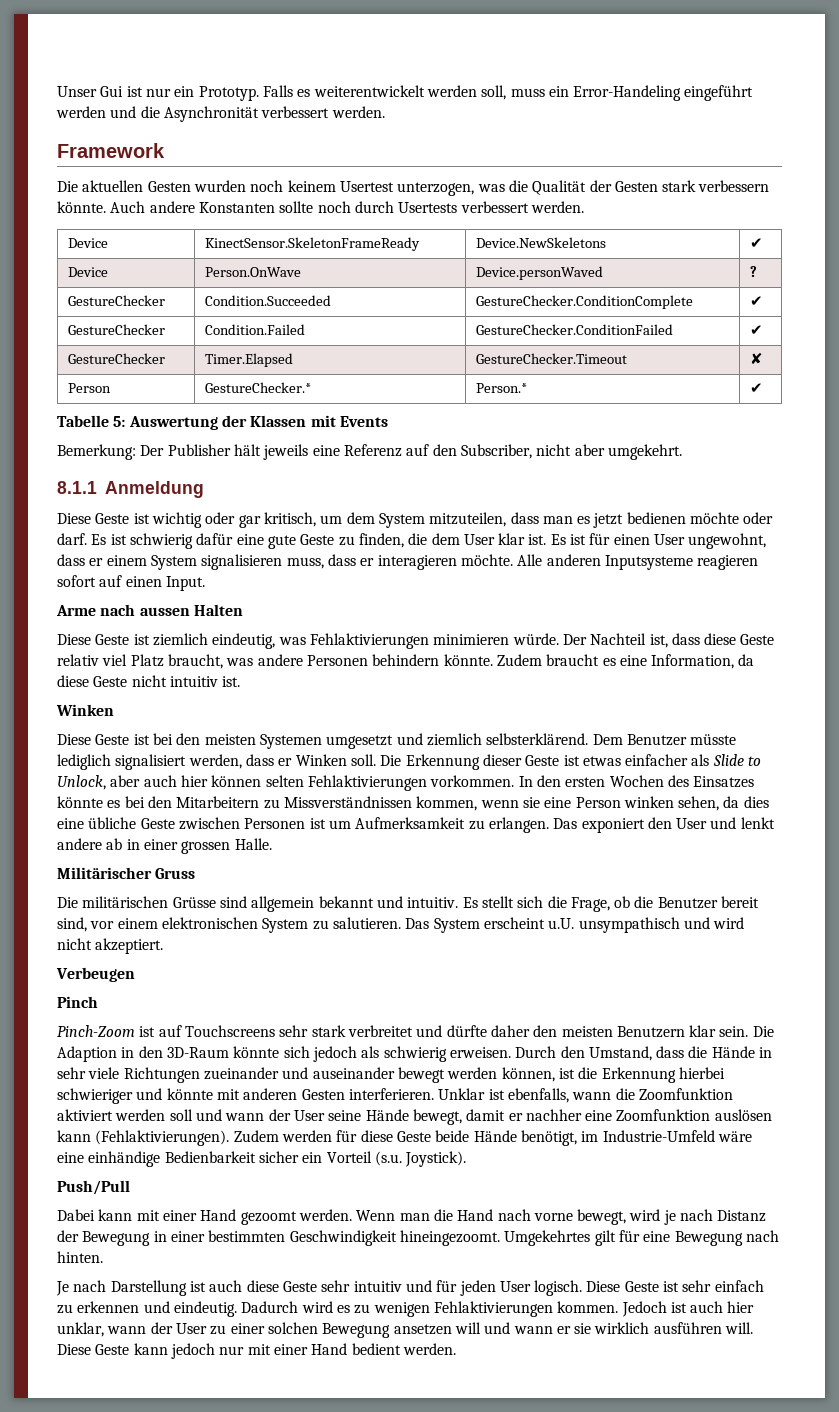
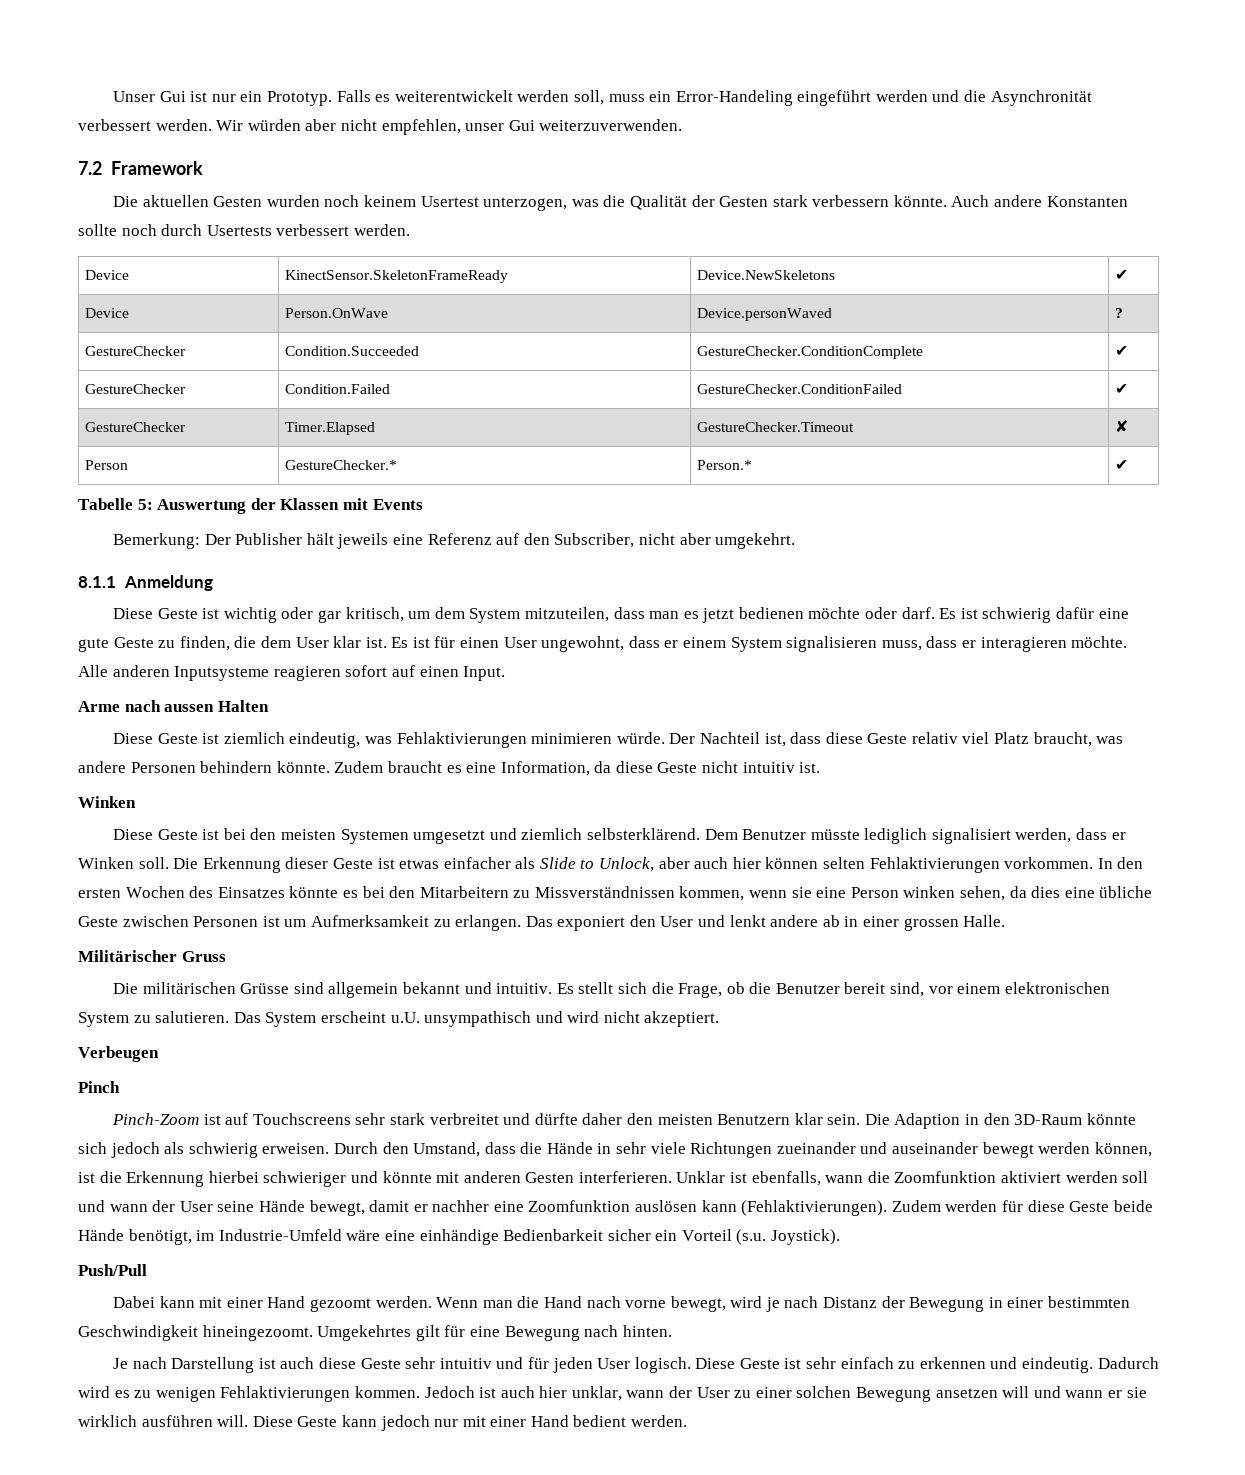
- Falls es weiterentwickelt werden soll, muss ein Error-Handeling eingeführt werden und die Asynchronität verbessert werden.
- Framework
+ Falls es weiterentwickelt werden soll, muss ein Error-Handeling eingeführt werden und die Asynchronität verbessert werden. Wir würden aber nicht empfehlen, unser Gui weiterzuverwenden.
+ 7.2 Framework

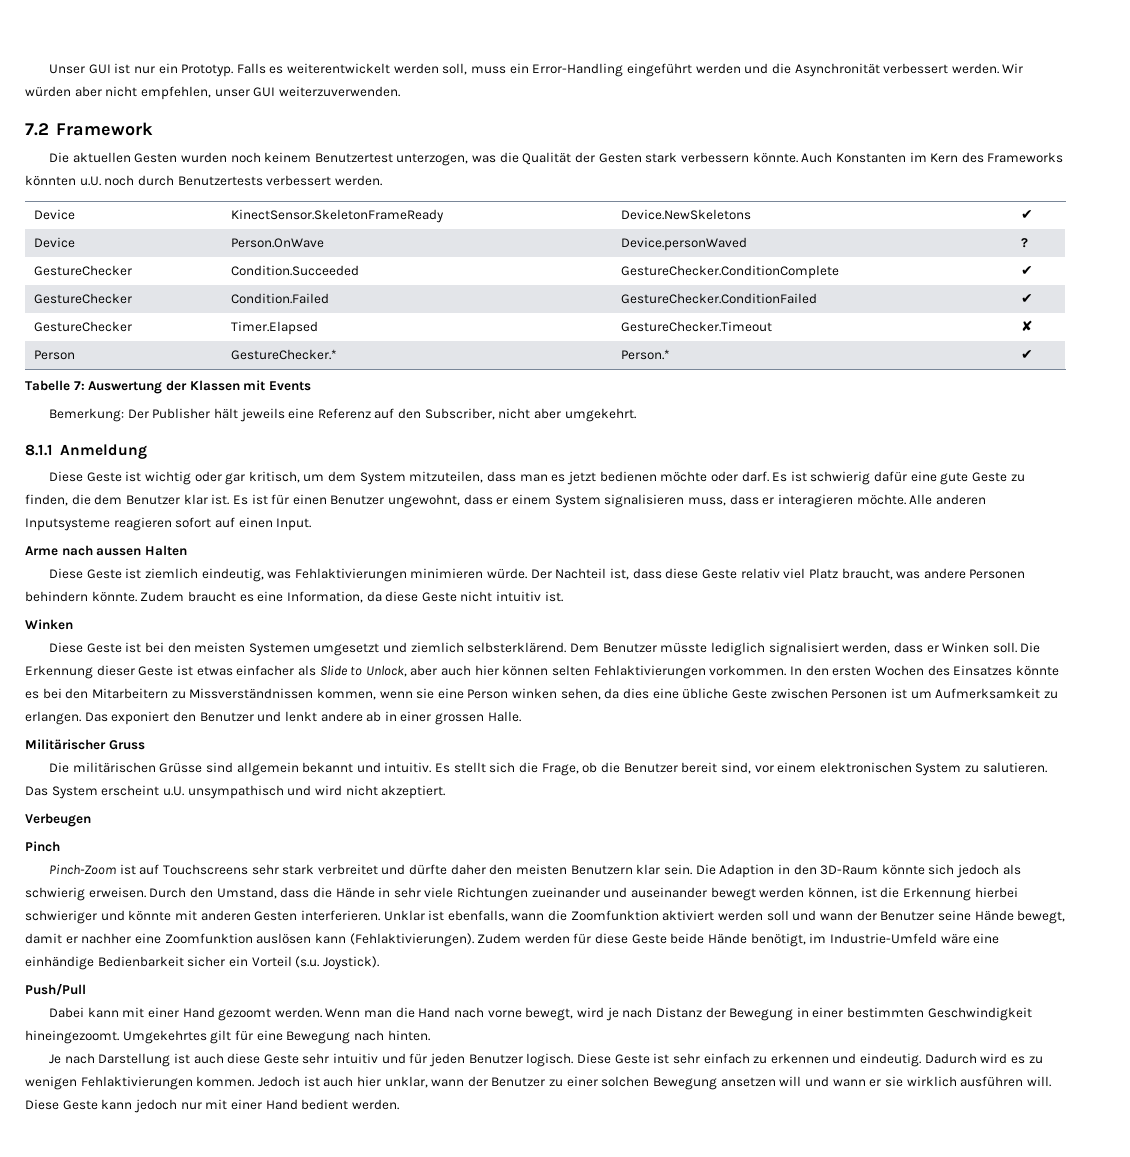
- Unser Gui ist nur ein Prototyp.
+ Unser GUI ist nur ein Prototyp.
- Falls es weiterentwickelt werden soll, muss ein Error-Handeling eingeführt werden und die Asynchronität verbessert werden.
+ Falls es weiterentwickelt werden soll, muss ein Error-Handling eingeführt werden und die Asynchronität verbessert werden.
- Wir würden aber nicht empfehlen, unser Gui weiterzuverwenden.
+ Wir würden aber nicht empfehlen, unser GUI weiterzuverwenden.
- Die aktuellen Gesten wurden noch keinem Usertest unterzogen, was die Qualität der Gesten stark verbessern könnte.
+ Die aktuellen Gesten wurden noch keinem Benutzertest unterzogen, was die Qualität der Gesten stark verbessern könnte.
- Auch andere Konstanten sollte noch durch Usertests verbessert werden.
+ Auch Konstanten im Kern des Frameworks könnten u.U. noch durch Benutzertests verbessert werden.
- Tabelle 5: Auswertung der Klassen mit Events
+ Tabelle 7: Auswertung der Klassen mit Events
- Es ist schwierig dafür eine gute Geste zu finden, die dem User klar ist.
+ Es ist schwierig dafür eine gute Geste zu finden, die dem Benutzer klar ist.
- Es ist für einen User ungewohnt, dass er einem System signalisieren muss, dass er interagieren möchte.
+ Es ist für einen Benutzer ungewohnt, dass er einem System signalisieren muss, dass er interagieren möchte.
- Das exponiert den User und lenkt andere ab in einer grossen Halle.
+ Das exponiert den Benutzer und lenkt andere ab in einer grossen Halle.
- Unklar ist ebenfalls, wann die Zoomfunktion aktiviert werden soll und wann der User seine Hände bewegt, damit er nachher eine Zoomfunktion auslösen kann (Fehlaktivierungen).
+ Unklar ist ebenfalls, wann die Zoomfunktion aktiviert werden soll und wann der Benutzer seine Hände bewegt, damit er nachher eine Zoomfunktion auslösen kann (Fehlaktivierungen).
- Je nach Darstellung ist auch diese Geste sehr intuitiv und für jeden User logisch.
+ Je nach Darstellung ist auch diese Geste sehr intuitiv und für jeden Benutzer logisch.
- Jedoch ist auch hier unklar, wann der User zu einer solchen Bewegung ansetzen will und wann er sie wirklich ausführen will.
+ Jedoch ist auch hier unklar, wann der Benutzer zu einer solchen Bewegung ansetzen will und wann er sie wirklich ausführen will.

